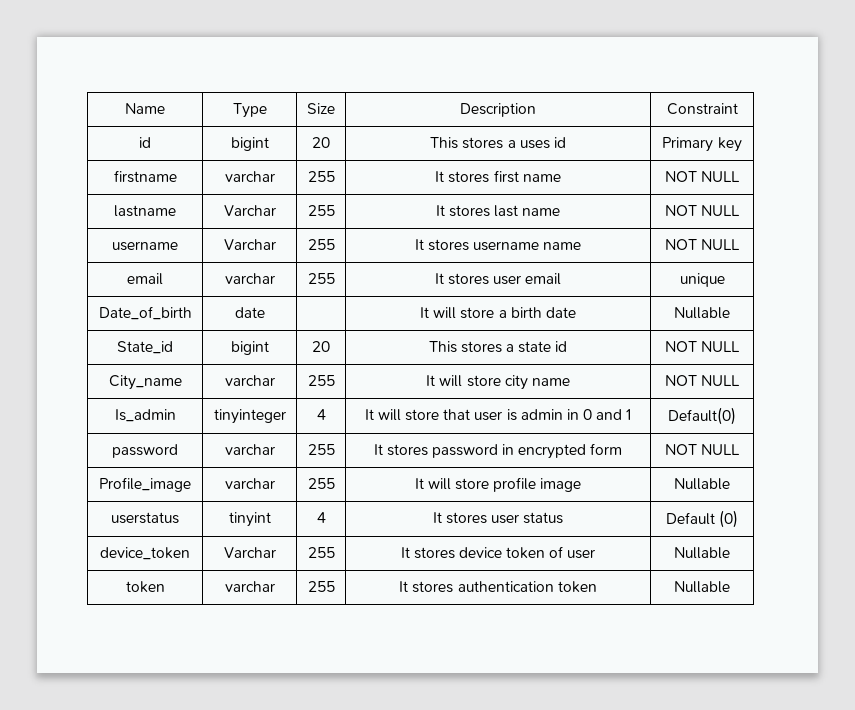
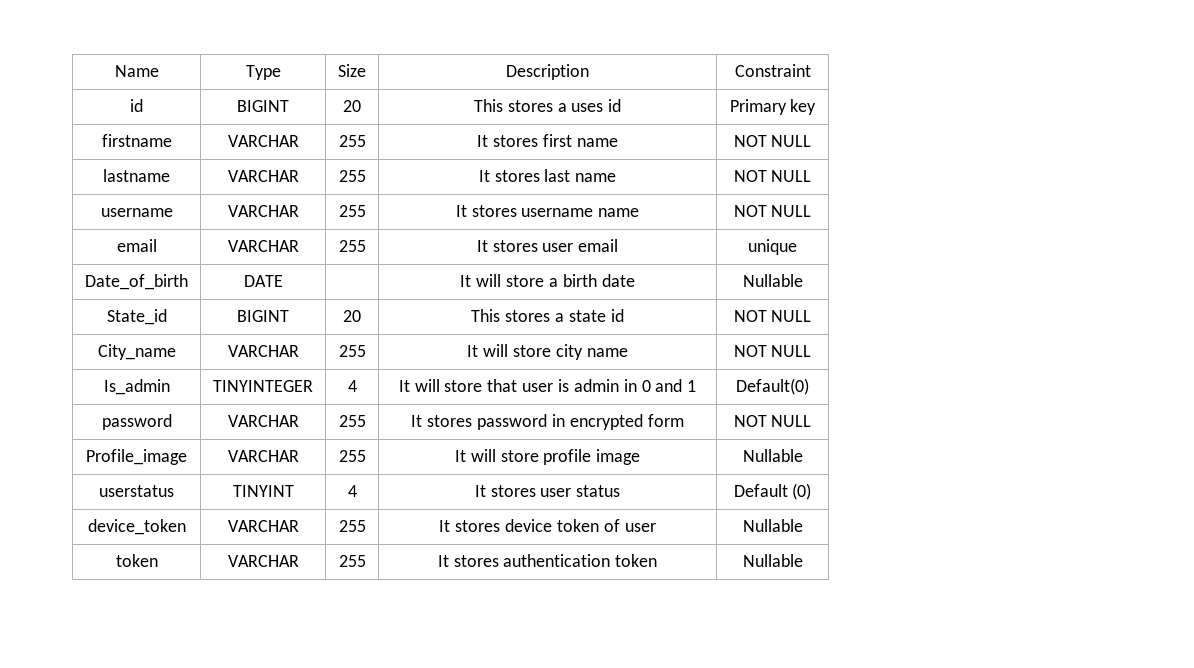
- id | bigint | 20 | This stores a uses id | Primary key
+ id | BIGINT | 20 | This stores a uses id | Primary key
- firstname | varchar | 255 | It stores first name | NOT NULL
+ firstname | VARCHAR | 255 | It stores first name | NOT NULL
- lastname | Varchar | 255 | It stores last name | NOT NULL
+ lastname | VARCHAR | 255 | It stores last name | NOT NULL
- username | Varchar | 255 | It stores username name | NOT NULL
+ username | VARCHAR | 255 | It stores username name | NOT NULL
- email | varchar | 255 | It stores user email | unique
+ email | VARCHAR | 255 | It stores user email | unique
- Date_of_birth | date | | It will store a birth date | Nullable
+ Date_of_birth | DATE | | It will store a birth date | Nullable
- State_id | bigint | 20 | This stores a state id | NOT NULL
+ State_id | BIGINT | 20 | This stores a state id | NOT NULL
- City_name | varchar | 255 | It will store city name | NOT NULL
+ City_name | VARCHAR | 255 | It will store city name | NOT NULL
- Is_admin | tinyinteger | 4 | It will store that user is admin in 0 and 1 | Default(0)
+ Is_admin | TINYINTEGER | 4 | It will store that user is admin in 0 and 1 | Default(0)
- password | varchar | 255 | It stores password in encrypted form | NOT NULL
+ password | VARCHAR | 255 | It stores password in encrypted form | NOT NULL
- Profile_image | varchar | 255 | It will store profile image | Nullable
+ Profile_image | VARCHAR | 255 | It will store profile image | Nullable
- userstatus | tinyint | 4 | It stores user status | Default (0)
+ userstatus | TINYINT | 4 | It stores user status | Default (0)
- device_token | Varchar | 255 | It stores device token of user | Nullable
+ device_token | VARCHAR | 255 | It stores device token of user | Nullable
- token | varchar | 255 | It stores authentication token | Nullable
+ token | VARCHAR | 255 | It stores authentication token | Nullable

